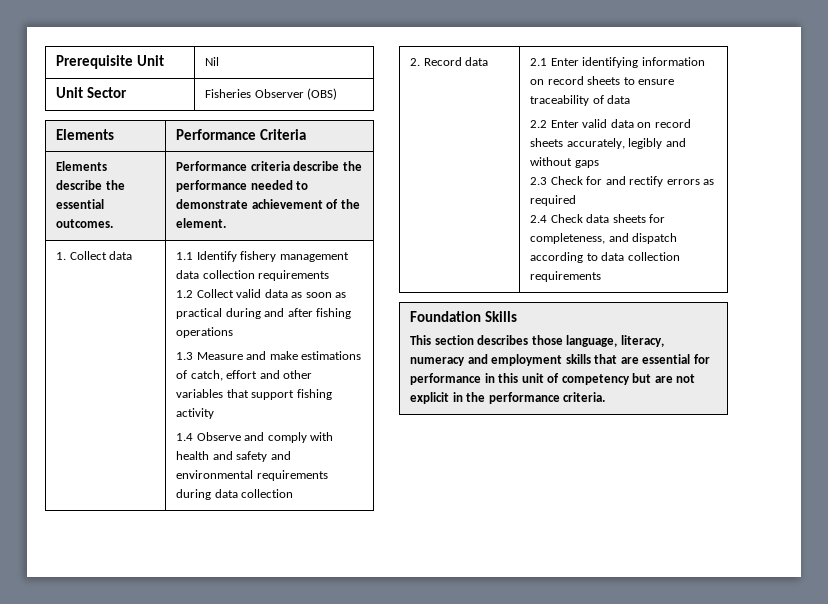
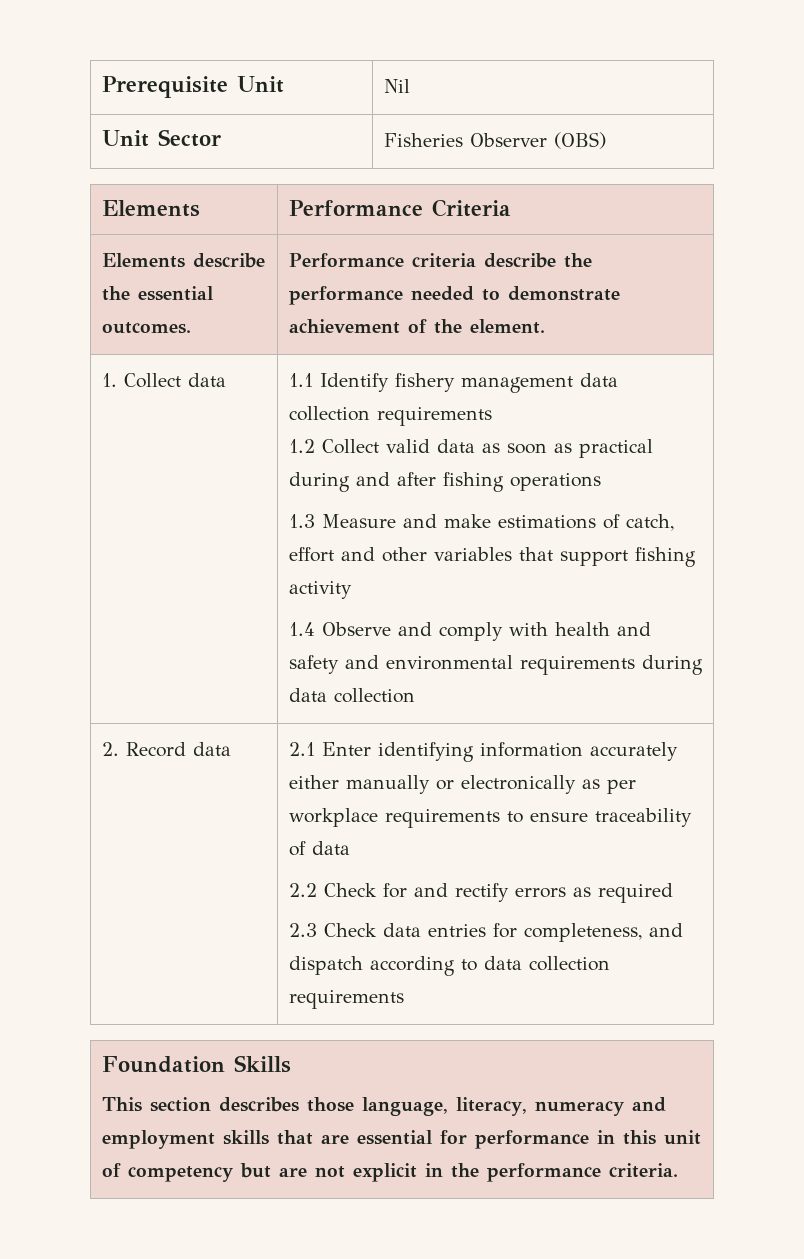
- 2.1 Enter identifying information on record sheets to ensure traceability of data
+ 2.1 Enter identifying information accurately either manually or electronically as per workplace requirements to ensure traceability of data
- 2.2 Enter valid data on record sheets accurately, legibly and without gaps
- 2.3 Check for and rectify errors as required
+ 2.2 Check for and rectify errors as required
- 2.4 Check data sheets for completeness, and dispatch according to data collection requirements
+ 2.3 Check data entries for completeness, and dispatch according to data collection requirements

